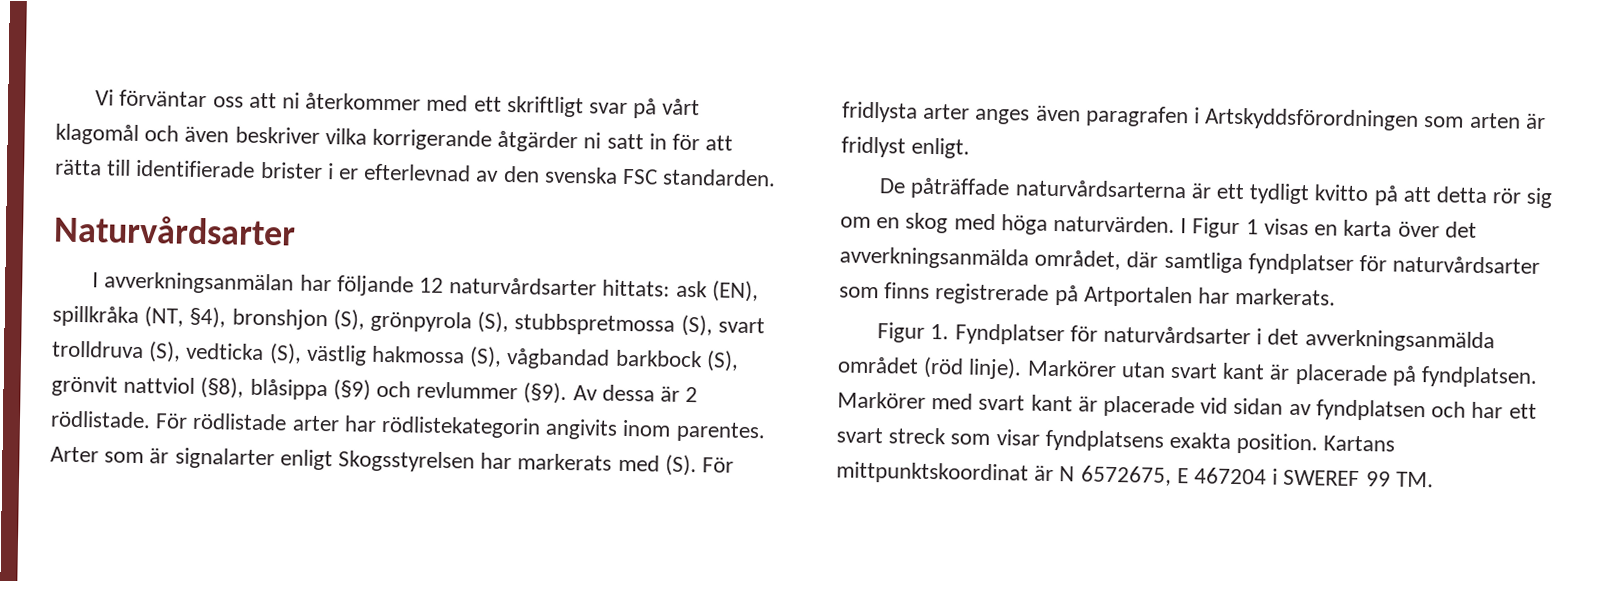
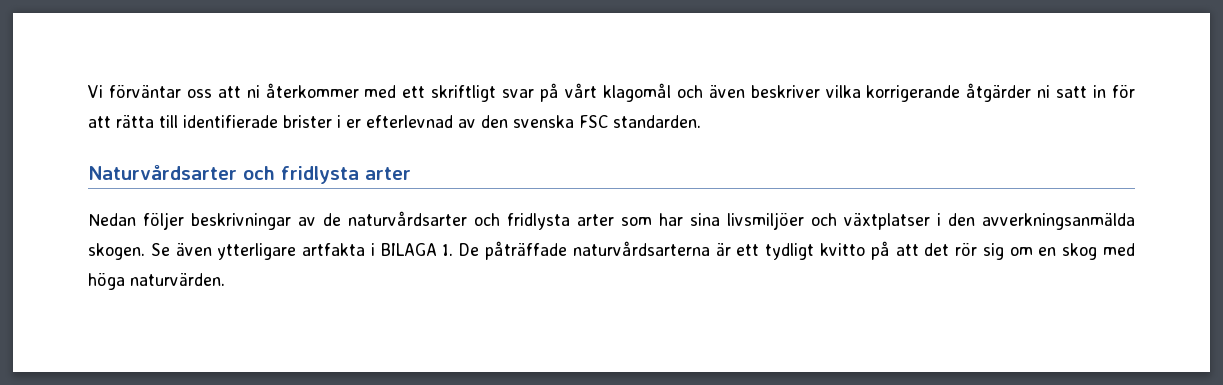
- Naturvårdsarter
- I avverkningsanmälan har följande 12 naturvårdsarter hittats: ask (EN), spillkråka (NT, §4), bronshjon (S), grönpyrola (S), stubbspretmossa (S), svart trolldruva (S), vedticka (S), västlig hakmossa (S), vågbandad barkbock (S), grönvit nattviol (§8), blåsippa (§9) och revlummer (§9). Av dessa är 2 rödlistade. För rödlistade arter har rödlistekategorin angivits inom parentes. Arter som är signalarter enligt Skogsstyrelsen har markerats med (S). För fridlysta arter anges även paragrafen i Artskyddsförordningen som arten är fridlyst enligt.
- De påträffade naturvårdsarterna är ett tydligt kvitto på att detta rör sig om en skog med höga naturvärden. I Figur 1 visas en karta över det avverkningsanmälda området, där samtliga fyndplatser för naturvårdsarter som finns registrerade på Artportalen har markerats.
- Figur 1. Fyndplatser för naturvårdsarter i det avverkningsanmälda området (röd linje). Markörer utan svart kant är placerade på fyndplatsen. Markörer med svart kant är placerade vid sidan av fyndplatsen och har ett svart streck som visar fyndplatsens exakta position. Kartans mittpunktskoordinat är N 6572675, E 467204 i SWEREF 99 TM.
+ Naturvårdsarter och fridlysta arter
+ Nedan följer beskrivningar av de naturvårdsarter och fridlysta arter som har sina livsmiljöer och växtplatser i den avverkningsanmälda skogen. Se även ytterligare artfakta i BILAGA 1. De påträffade naturvårdsarterna är ett tydligt kvitto på att det rör sig om en skog med höga naturvärden.

